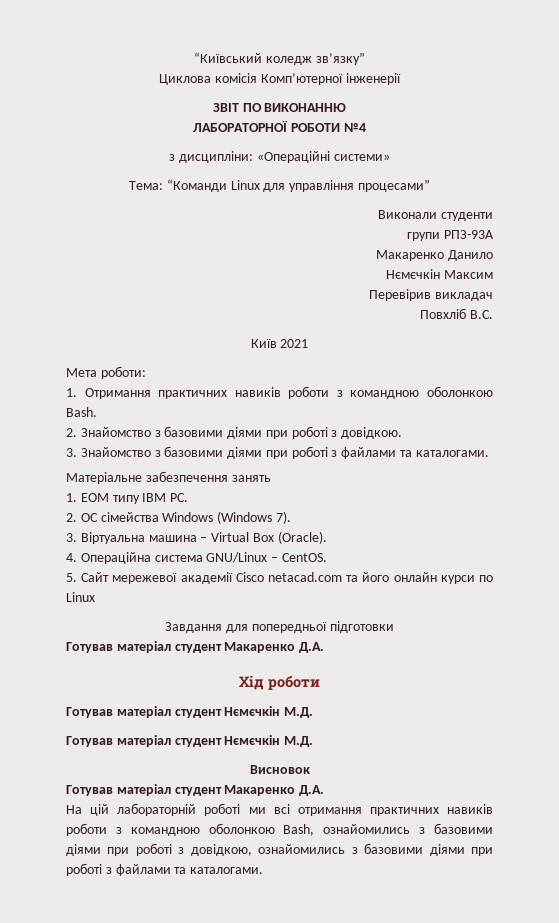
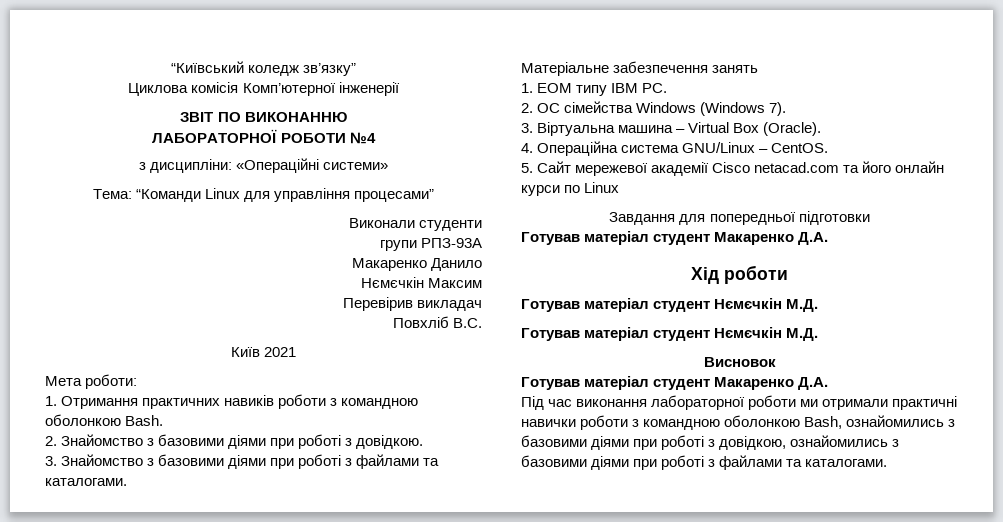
- На цій лабораторній роботі ми всі отримання практичних навиків роботи з командною оболонкою Bash, ознайомились з базовими діями при роботі з довідкою, ознайомились з базовими діями при роботі з файлами та каталогами.
+ Під час виконання лабораторної роботи ми отримали практичні навички роботи з командною оболонкою Bash, ознайомились з базовими діями при роботі з довідкою, ознайомились з базовими діями при роботі з файлами та каталогами.

